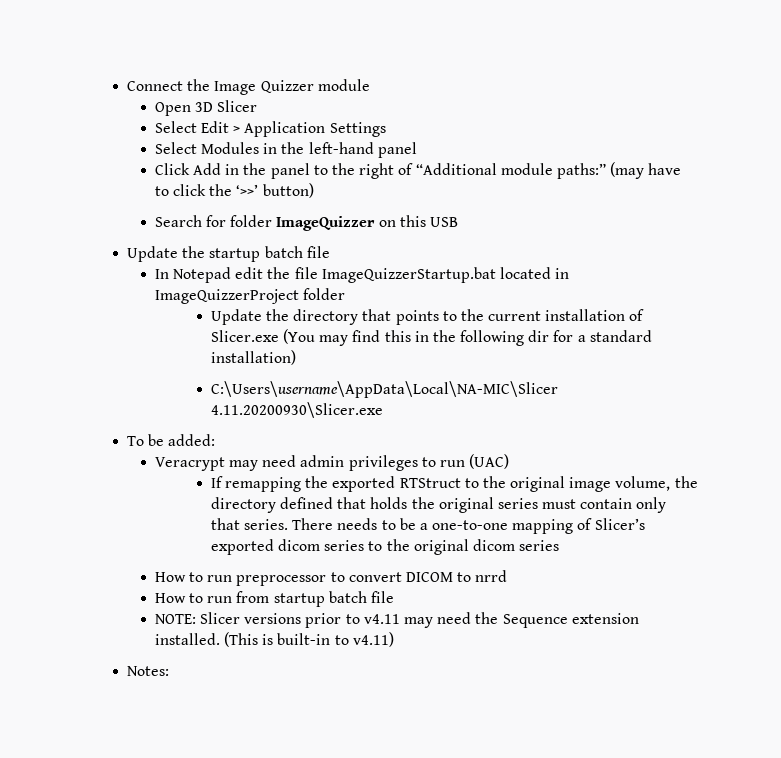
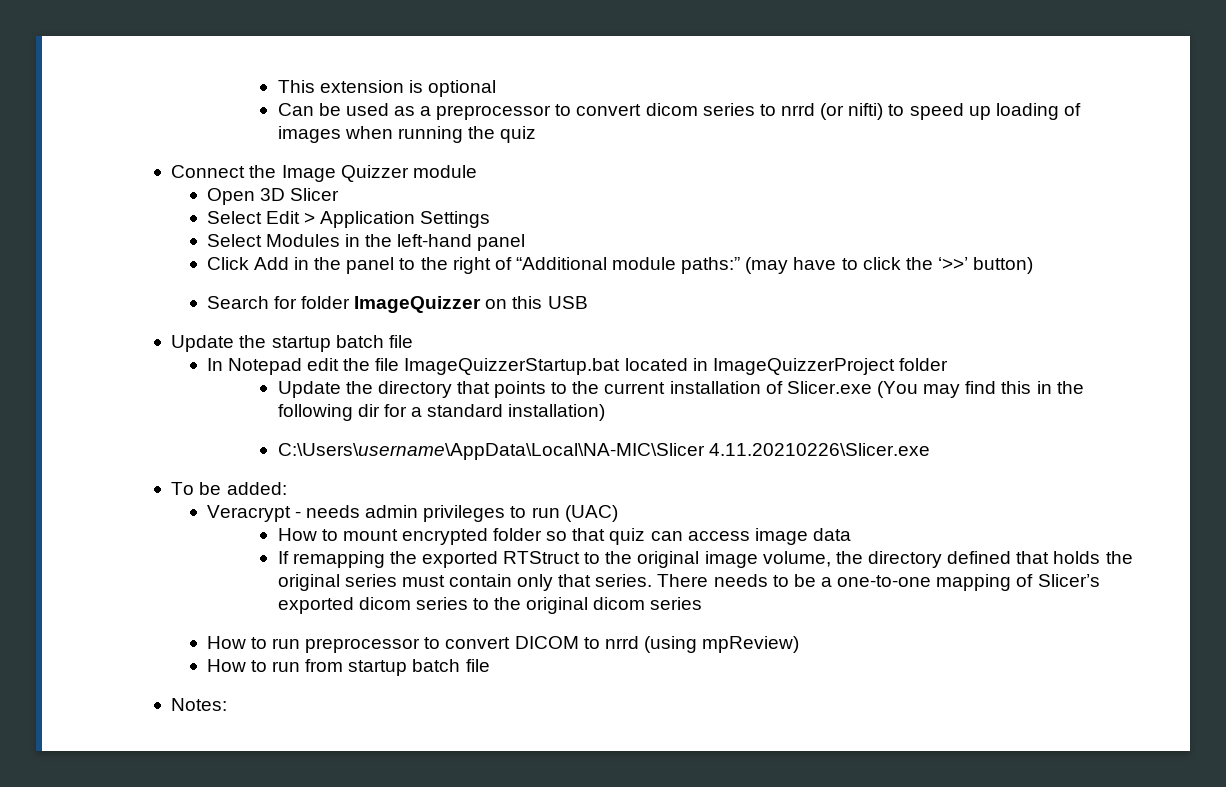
+ This extension is optional
+ Can be used as a preprocessor to convert dicom series to nrrd (or nifti) to speed up loading of images when running the quiz
- C:\Users\username\AppData\Local\NA-MIC\Slicer 4.11.20200930\Slicer.exe
+ C:\Users\username\AppData\Local\NA-MIC\Slicer 4.11.20210226\Slicer.exe
- Veracrypt may need admin privileges to run (UAC)
+ Veracrypt - needs admin privileges to run (UAC)
+ How to mount encrypted folder so that quiz can access image data
- How to run preprocessor to convert DICOM to nrrd
+ How to run preprocessor to convert DICOM to nrrd (using mpReview)
- NOTE: Slicer versions prior to v4.11 may need the Sequence extension installed. (This is built-in to v4.11)

